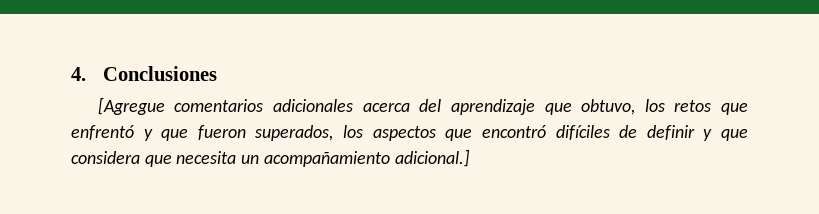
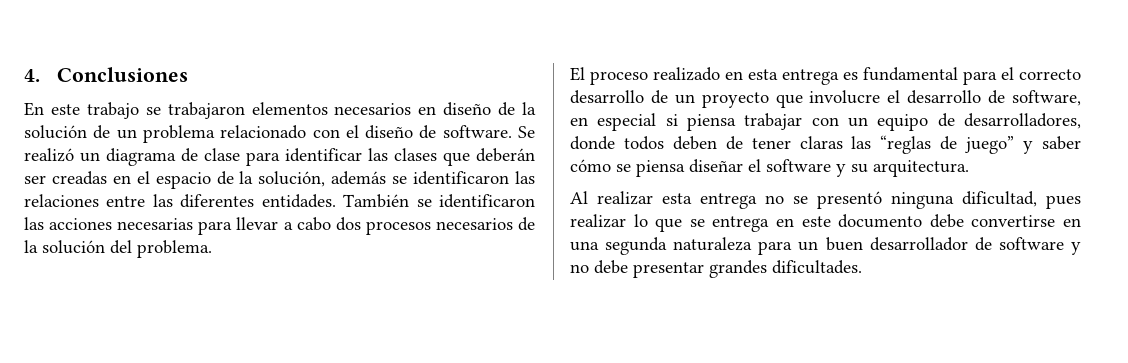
- [Agregue comentarios adicionales acerca del aprendizaje que obtuvo, los retos que enfrentó y que fueron superados, los aspectos que encontró difíciles de definir y que considera que necesita un acompañamiento adicional.]
+ En este trabajo se trabajaron elementos necesarios en diseño de la solución de un problema relacionado con el diseño de software. Se realizó un diagrama de clase para identificar las clases que deberán ser creadas en el espacio de la solución, además se identificaron las relaciones entre las diferentes entidades. También se identificaron las acciones necesarias para llevar a cabo dos procesos necesarios de la solución del problema.
+ El proceso realizado en esta entrega es fundamental para el correcto desarrollo de un proyecto que involucre el desarrollo de software, en especial si piensa trabajar con un equipo de desarrolladores, donde todos deben de tener claras las “reglas de juego” y saber cómo se piensa diseñar el software y su arquitectura.
+ Al realizar esta entrega no se presentó ninguna dificultad, pues realizar lo que se entrega en este documento debe convertirse en una segunda naturaleza para un buen desarrollador de software y no debe presentar grandes dificultades.

